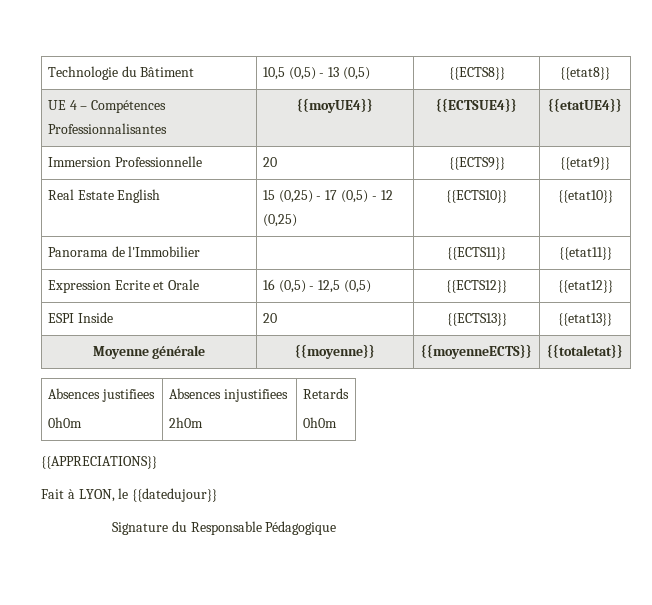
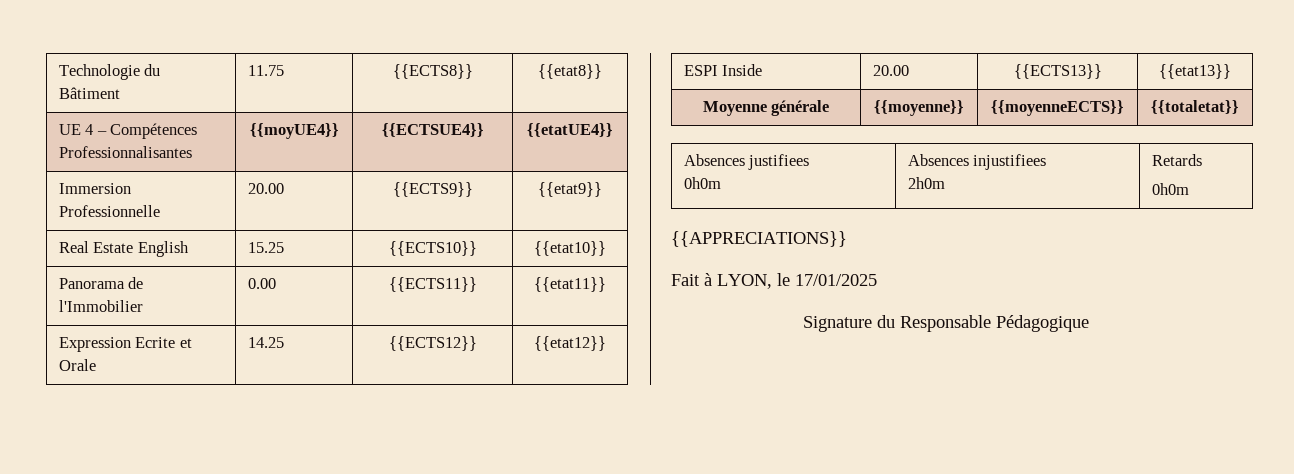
- Technologie du Bâtiment | 10,5 (0,5) - 13 (0,5) | {{ECTS8}} | {{etat8}}
+ Technologie du Bâtiment | 11.75 | {{ECTS8}} | {{etat8}}
- Immersion Professionnelle | 20 | {{ECTS9}} | {{etat9}}
+ Immersion Professionnelle | 20.00 | {{ECTS9}} | {{etat9}}
- Real Estate English | 15 (0,25) - 17 (0,5) - 12 (0,25) | {{ECTS10}} | {{etat10}}
+ Real Estate English | 15.25 | {{ECTS10}} | {{etat10}}
- Panorama de l'Immobilier | | {{ECTS11}} | {{etat11}}
+ Panorama de l'Immobilier | 0.00 | {{ECTS11}} | {{etat11}}
- Expression Ecrite et Orale | 16 (0,5) - 12,5 (0,5) | {{ECTS12}} | {{etat12}}
+ Expression Ecrite et Orale | 14.25 | {{ECTS12}} | {{etat12}}
- ESPI Inside | 20 | {{ECTS13}} | {{etat13}}
+ ESPI Inside | 20.00 | {{ECTS13}} | {{etat13}}
- Fait à LYON, le {{datedujour}}
+ Fait à LYON, le 17/01/2025

